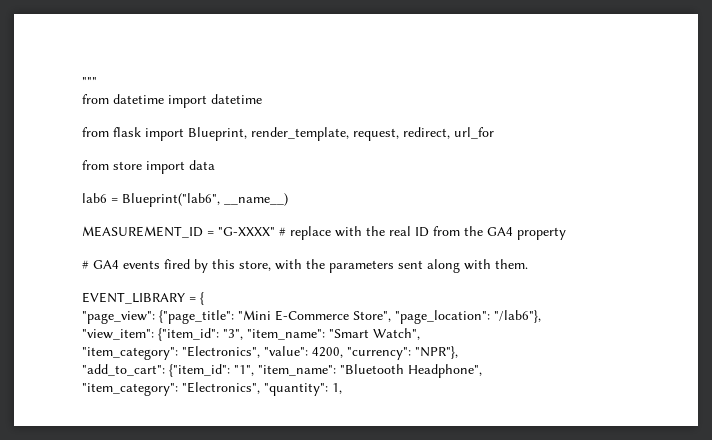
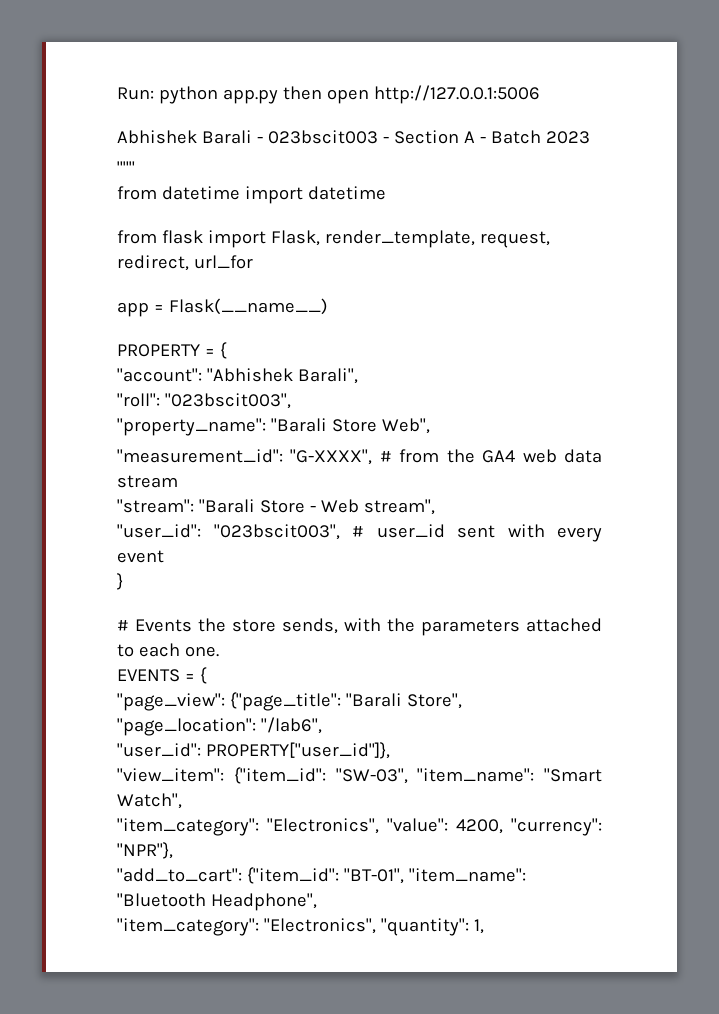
+ Run: python app.py then open http://127.0.0.1:5006
+ Abhishek Barali - 023bscit003 - Section A - Batch 2023
- from flask import Blueprint, render_template, request, redirect, url_for
+ from flask import Flask, render_template, request, redirect, url_for
- from store import data
- lab6 = Blueprint("lab6", __name__)
- MEASUREMENT_ID = "G-XXXX" # replace with the real ID from the GA4 property
- # GA4 events fired by this store, with the parameters sent along with them.
- EVENT_LIBRARY = {
- "page_view": {"page_title": "Mini E-Commerce Store", "page_location": "/lab6"},
+ app = Flask(__name__)
+ PROPERTY = {
+ "account": "Abhishek Barali",
+ "roll": "023bscit003",
+ "property_name": "Barali Store Web",
+ "measurement_id": "G-XXXX", # from the GA4 web data stream
+ "stream": "Barali Store - Web stream",
+ "user_id": "023bscit003", # user_id sent with every event
+ }
+ # Events the store sends, with the parameters attached to each one.
+ EVENTS = {
+ "page_view": {"page_title": "Barali Store", "page_location": "/lab6",
+ "user_id": PROPERTY["user_id"]},
- "view_item": {"item_id": "3", "item_name": "Smart Watch",
+ "view_item": {"item_id": "SW-03", "item_name": "Smart Watch",
- "add_to_cart": {"item_id": "1", "item_name": "Bluetooth Headphone",
+ "add_to_cart": {"item_id": "BT-01", "item_name": "Bluetooth Headphone",

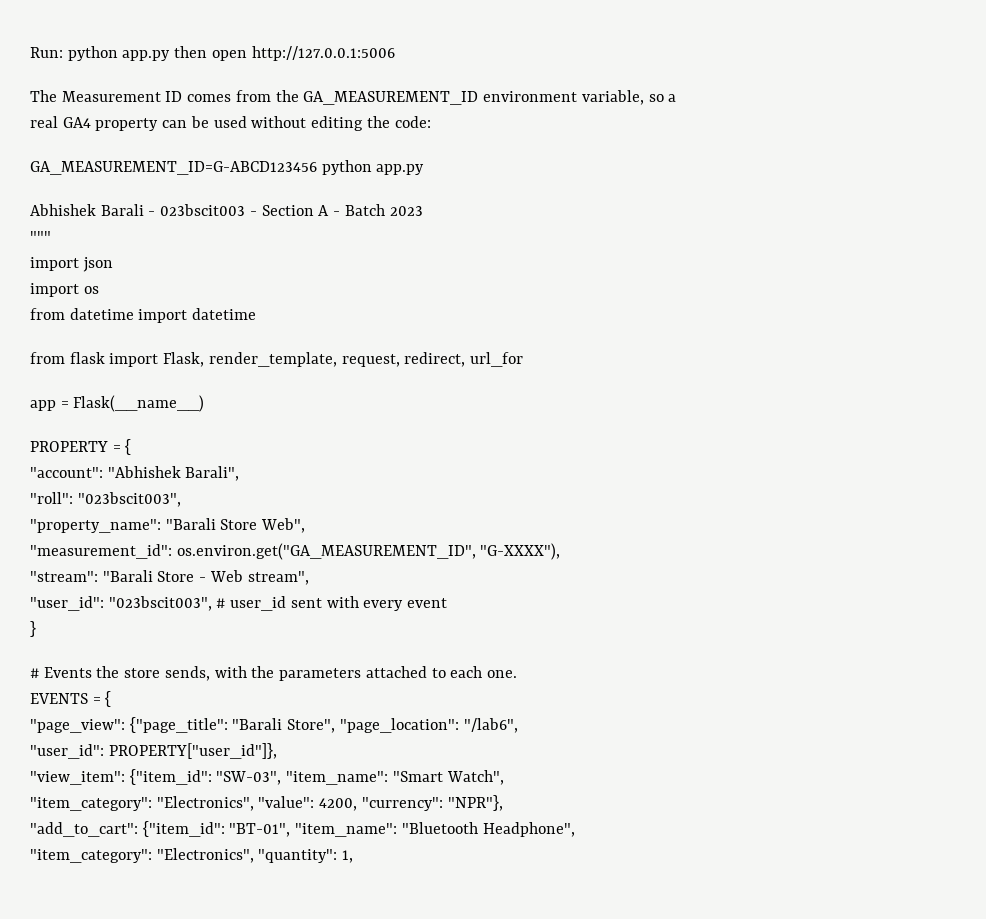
+ The Measurement ID comes from the GA_MEASUREMENT_ID environment variable, so a
+ real GA4 property can be used without editing the code:
+ GA_MEASUREMENT_ID=G-ABCD123456 python app.py
+ import json
+ import os
- "measurement_id": "G-XXXX", # from the GA4 web data stream
+ "measurement_id": os.environ.get("GA_MEASUREMENT_ID", "G-XXXX"),

